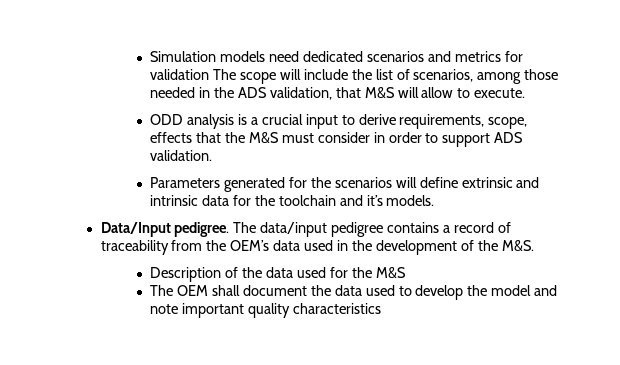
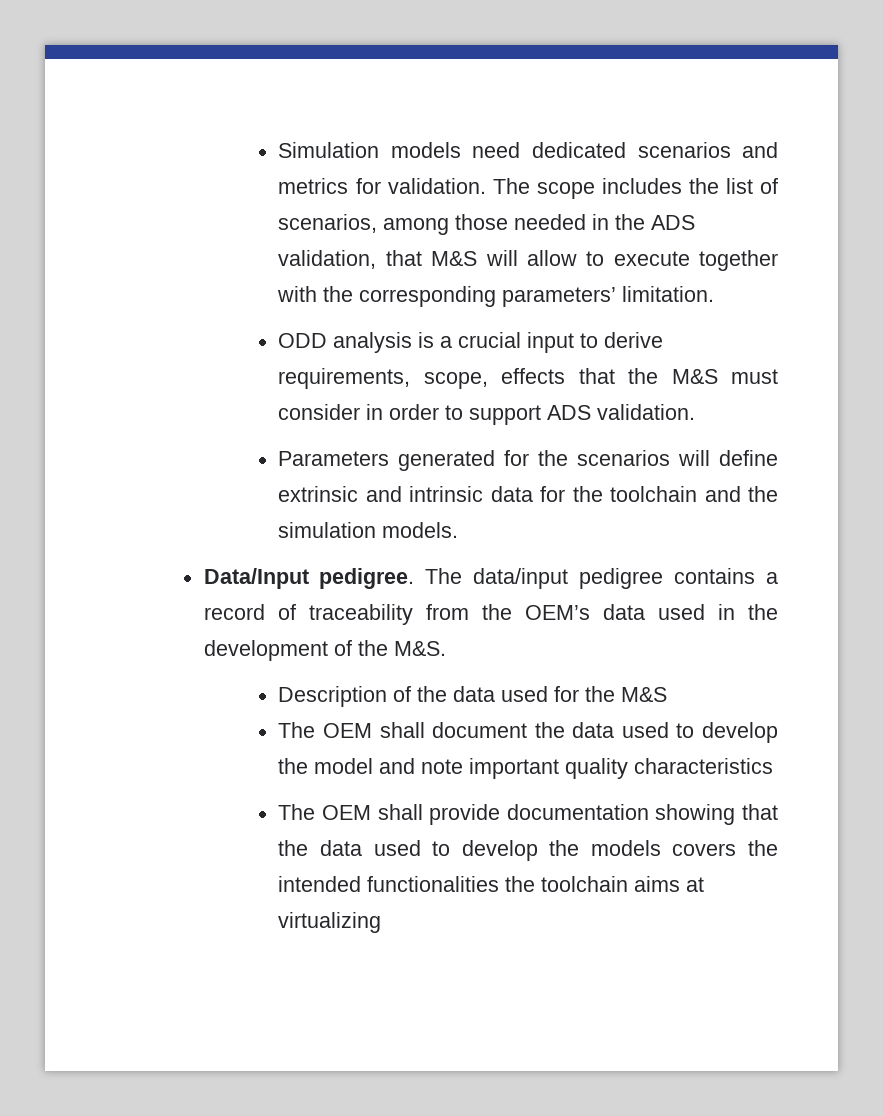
- Simulation models need dedicated scenarios and metrics for validation The scope will include the list of scenarios, among those needed in the ADS validation, that M&S will allow to execute.
+ Simulation models need dedicated scenarios and metrics for validation. The scope includes the list of scenarios, among those needed in the ADS validation, that M&S will allow to execute together with the corresponding parameters’ limitation.
- Parameters generated for the scenarios will define extrinsic and intrinsic data for the toolchain and it’s models.
+ Parameters generated for the scenarios will define extrinsic and intrinsic data for the toolchain and the simulation models.
+ The OEM shall provide documentation showing that the data used to develop the models covers the intended functionalities the toolchain aims at virtualizing

